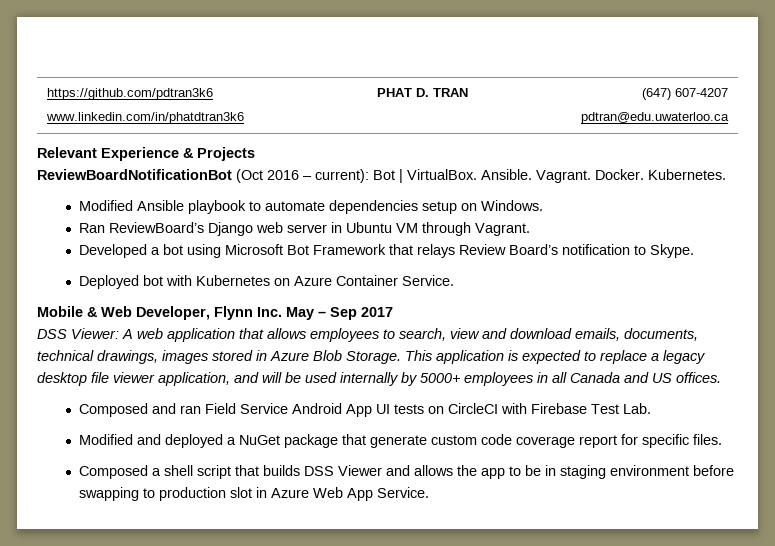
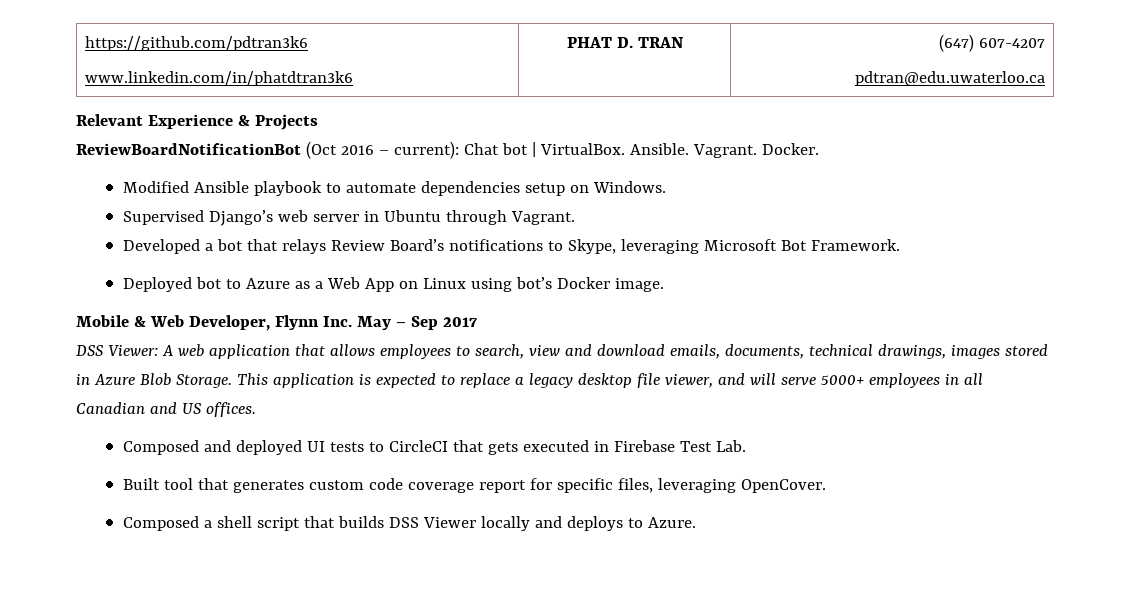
- ReviewBoardNotificationBot (Oct 2016 – current): Bot | VirtualBox.
+ ReviewBoardNotificationBot (Oct 2016 – current): Chat bot | VirtualBox.
- Kubernetes.
- Ran ReviewBoard’s Django web server in Ubuntu VM through Vagrant.
+ Supervised Django’s web server in Ubuntu through Vagrant.
- Developed a bot using Microsoft Bot Framework that relays Review Board’s notification to Skype.
- Deployed bot with Kubernetes on Azure Container Service.
+ Developed a bot that relays Review Board’s notifications to Skype, leveraging Microsoft Bot Framework.
+ Deployed bot to Azure as a Web App on Linux using bot’s Docker image.
- This application is expected to replace a legacy desktop file viewer application, and will be used internally by 5000+ employees in all Canada and US offices.
+ This application is expected to replace a legacy desktop file viewer, and will serve 5000+ employees in all Canadian and US offices.
- Composed and ran Field Service Android App UI tests on CircleCI with Firebase Test Lab.
- Modified and deployed a NuGet package that generate custom code coverage report for specific files.
+ Composed and deployed UI tests to CircleCI that gets executed in Firebase Test Lab.
+ Built tool that generates custom code coverage report for specific files, leveraging OpenCover.
- Composed a shell script that builds DSS Viewer and allows the app to be in staging environment before swapping to production slot in Azure Web App Service.
+ Composed a shell script that builds DSS Viewer locally and deploys to Azure.

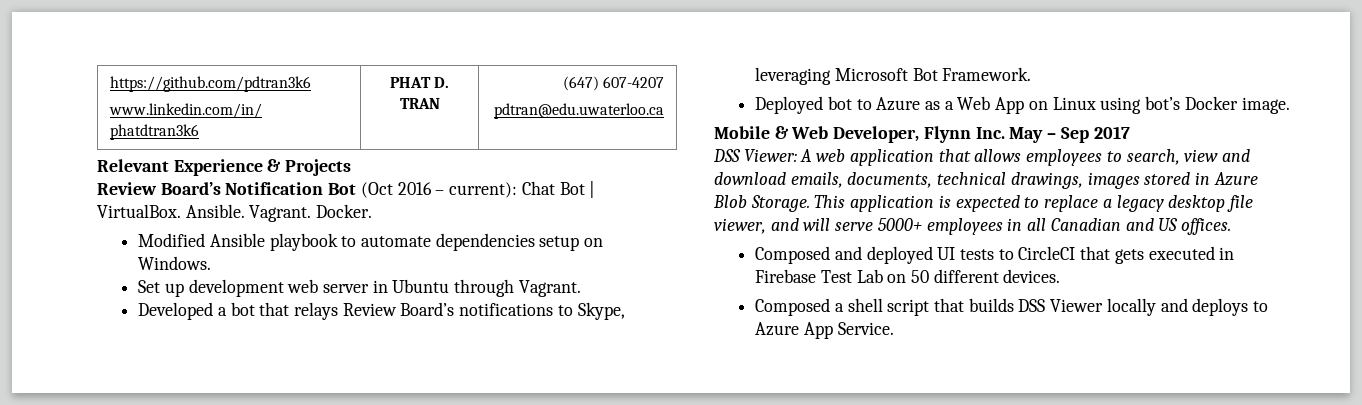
- ReviewBoardNotificationBot (Oct 2016 – current): Chat bot | VirtualBox.
+ Review Board’s Notification Bot (Oct 2016 – current): Chat Bot | VirtualBox.
- Supervised Django’s web server in Ubuntu through Vagrant.
+ Set up development web server in Ubuntu through Vagrant.
- Composed and deployed UI tests to CircleCI that gets executed in Firebase Test Lab.
- Built tool that generates custom code coverage report for specific files, leveraging OpenCover.
+ Composed and deployed UI tests to CircleCI that gets executed in Firebase Test Lab on 50 different devices.
- Composed a shell script that builds DSS Viewer locally and deploys to Azure.
+ Composed a shell script that builds DSS Viewer locally and deploys to Azure App Service.

